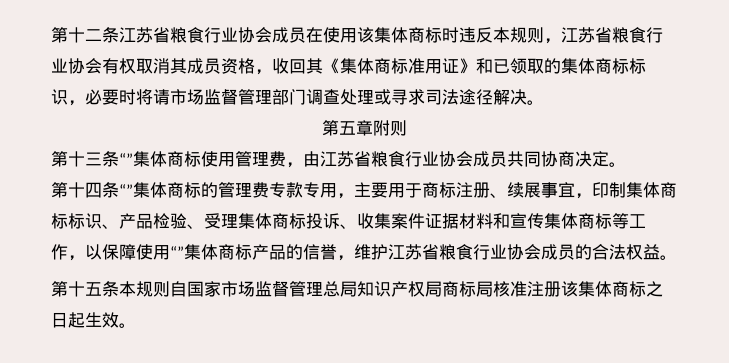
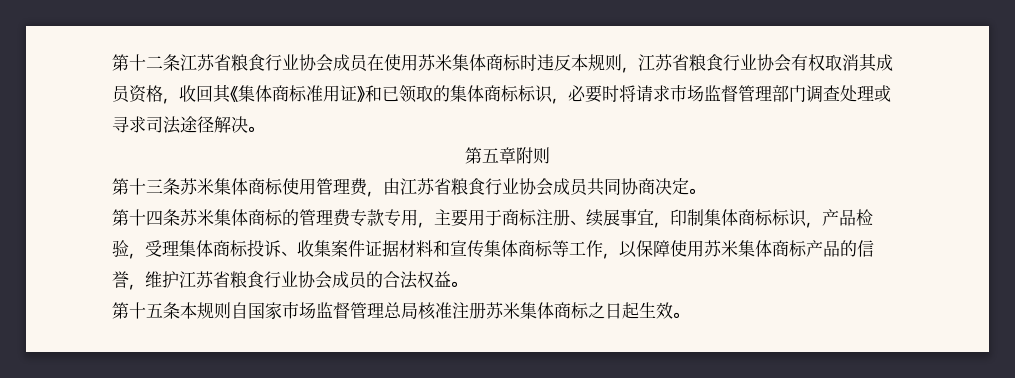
- 第十二条江苏省粮食行业协会成员在使用该集体商标时违反本规则，江苏省粮食行业协会有权取消其成员资格，收回其《集体商标准用证》和已领取的集体商标标识，必要时将请市场监督管理部门调查处理或寻求司法途径解决。
+ 第十二条江苏省粮食行业协会成员在使用苏米集体商标时违反本规则，江苏省粮食行业协会有权取消其成员资格，收回其《集体商标准用证》和已领取的集体商标标识，必要时将请求市场监督管理部门调查处理或寻求司法途径解决。
- 第十三条“”集体商标使用管理费，由江苏省粮食行业协会成员共同协商决定。
+ 第十三条苏米集体商标使用管理费，由江苏省粮食行业协会成员共同协商决定。
- 第十四条“”集体商标的管理费专款专用，主要用于商标注册、续展事宜，印制集体商标标识、产品检验、受理集体商标投诉、收集案件证据材料和宣传集体商标等工作，以保障使用“”集体商标产品的信誉，维护江苏省粮食行业协会成员的合法权益。
+ 第十四条苏米集体商标的管理费专款专用，主要用于商标注册、续展事宜，印制集体商标标识，产品检验，受理集体商标投诉、收集案件证据材料和宣传集体商标等工作，以保障使用苏米集体商标产品的信誉，维护江苏省粮食行业协会成员的合法权益。
- 第十五条本规则自国家市场监督管理总局知识产权局商标局核准注册该集体商标之日起生效。
+ 第十五条本规则自国家市场监督管理总局核准注册苏米集体商标之日起生效。

